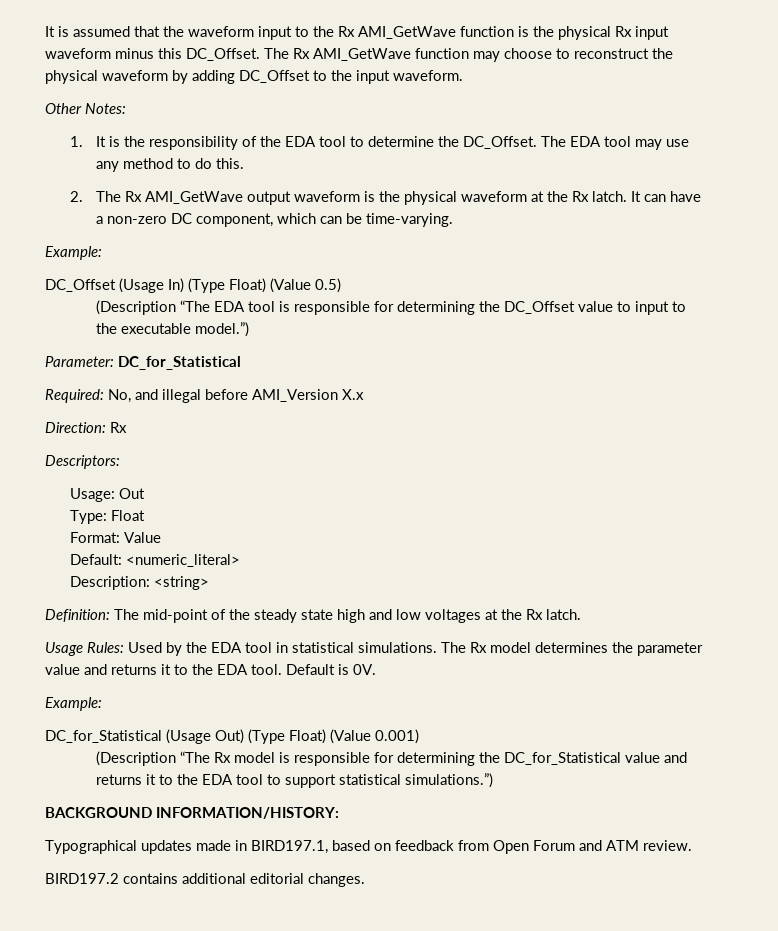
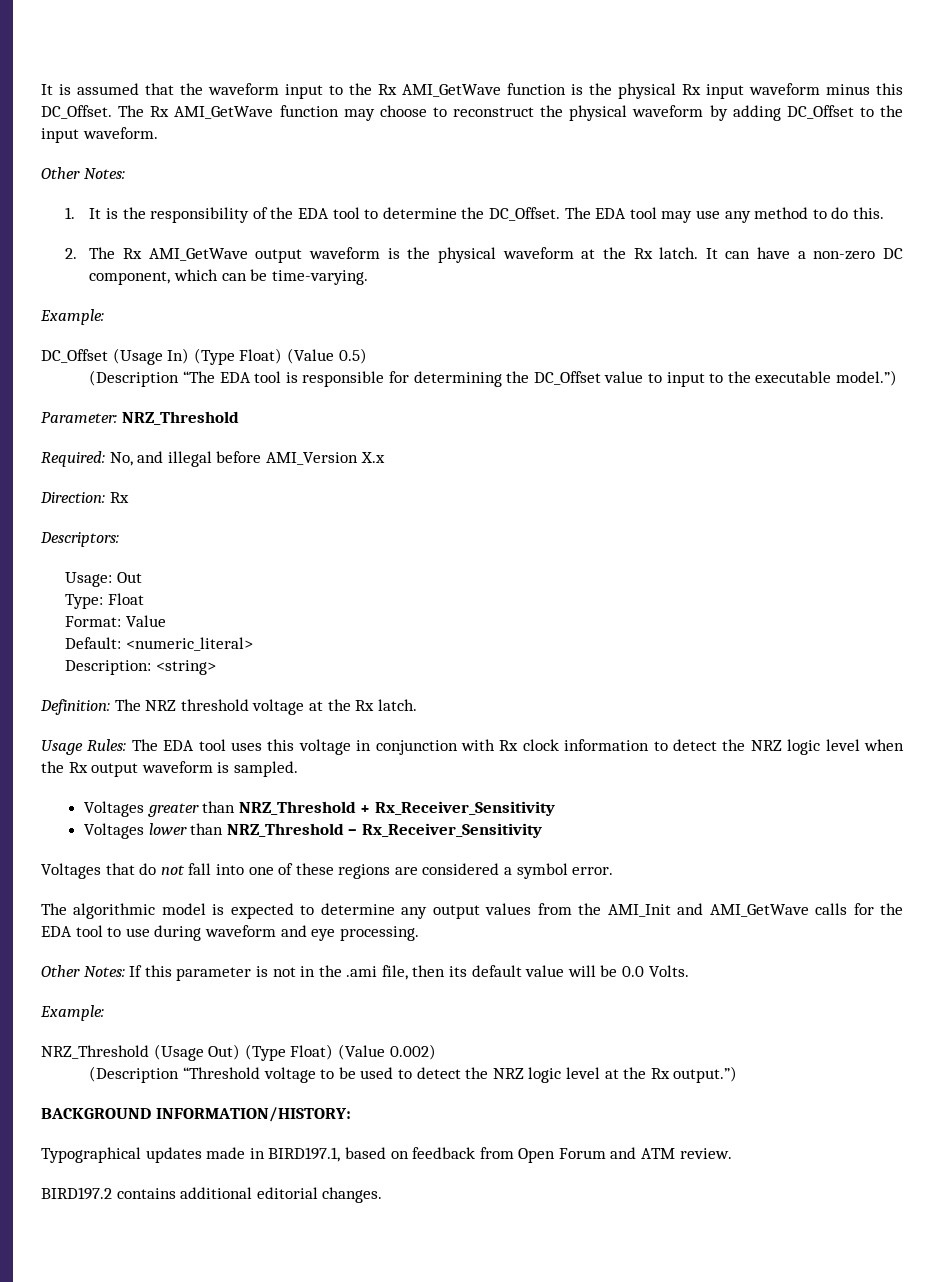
- Parameter: DC_for_Statistical
+ Parameter: NRZ_Threshold
- Definition: The mid-point of the steady state high and low voltages at the Rx latch.
+ Definition: The NRZ threshold voltage at the Rx latch.
- Usage Rules: Used by the EDA tool in statistical simulations. The Rx model determines the parameter value and returns it to the EDA tool. Default is 0V.
+ Usage Rules: The EDA tool uses this voltage in conjunction with Rx clock information to detect the NRZ logic level when the Rx output waveform is sampled.
+ Voltages greater than NRZ_Threshold + Rx_Receiver_Sensitivity
+ Voltages lower than NRZ_Threshold – Rx_Receiver_Sensitivity
+ Voltages that do not fall into one of these regions are considered a symbol error.
+ The algorithmic model is expected to determine any output values from the AMI_Init and AMI_GetWave calls for the EDA tool to use during waveform and eye processing.
+ Other Notes: If this parameter is not in the .ami file, then its default value will be 0.0 Volts.
  Example:
- DC_for_Statistical (Usage Out) (Type Float) (Value 0.001)
- (Description “The Rx model is responsible for determining the DC_for_Statistical value and returns it to the EDA tool to support statistical simulations.”)
+ NRZ_Threshold (Usage Out) (Type Float) (Value 0.002)
+ (Description “Threshold voltage to be used to detect the NRZ logic level at the Rx output.”)

